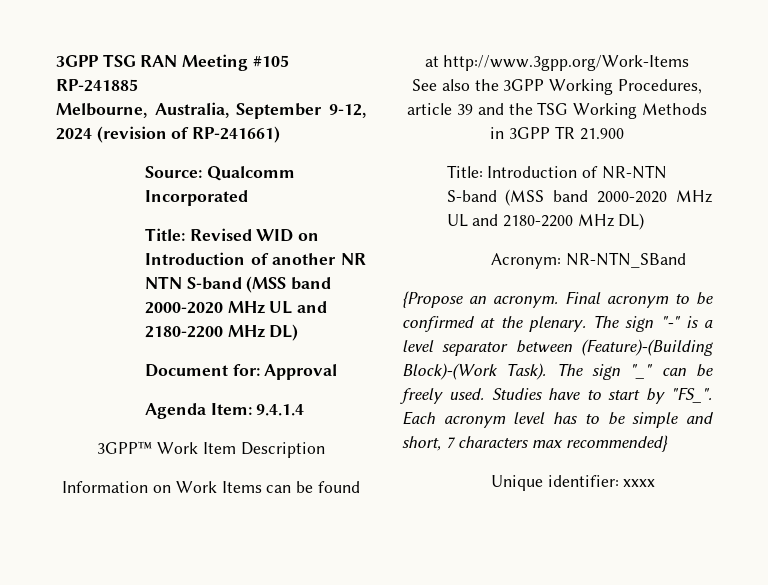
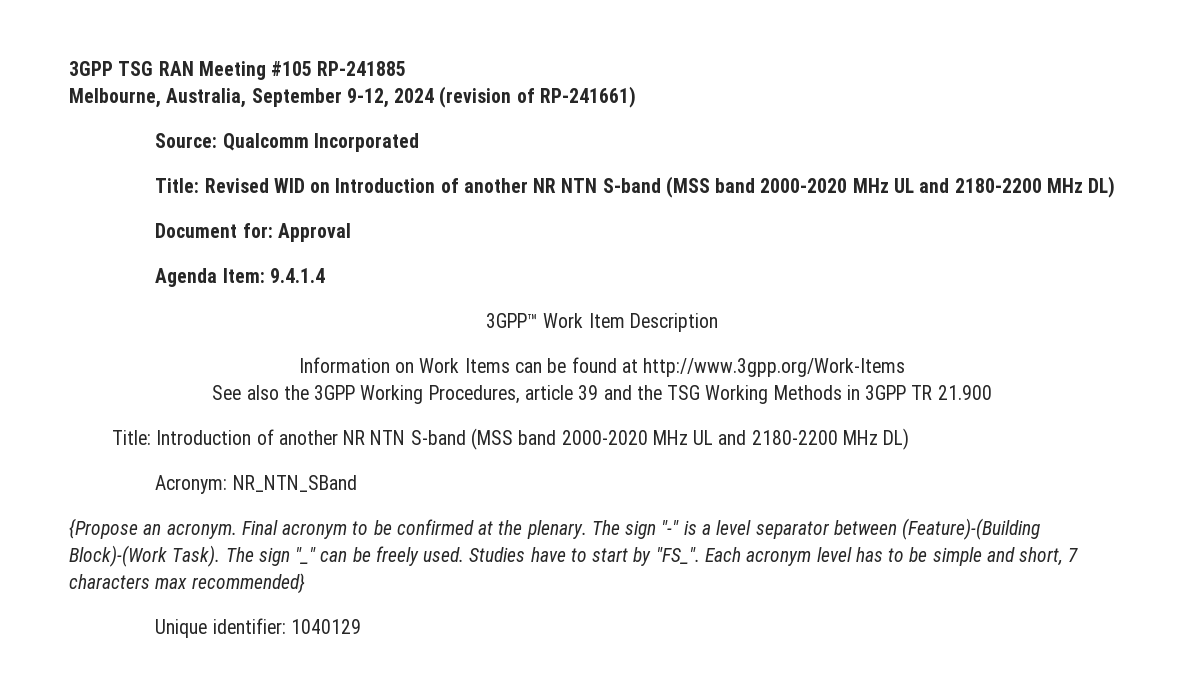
- Title: Introduction of NR-NTN S-band (MSS band 2000-2020 MHz UL and 2180-2200 MHz DL)
+ Title: Introduction of another NR NTN S-band (MSS band 2000-2020 MHz UL and 2180-2200 MHz DL)
- Acronym: NR-NTN_SBand
+ Acronym: NR_NTN_SBand
- Unique identifier: xxxx
+ Unique identifier: 1040129

